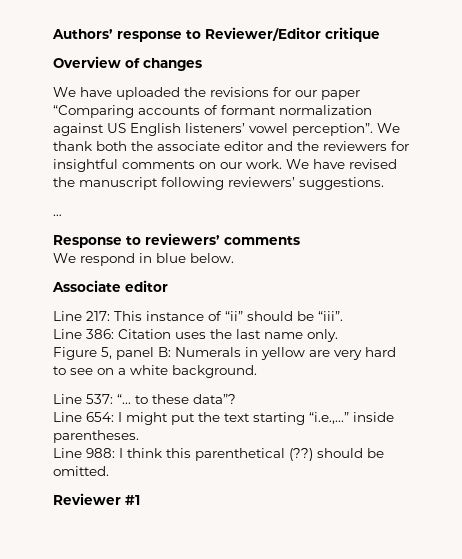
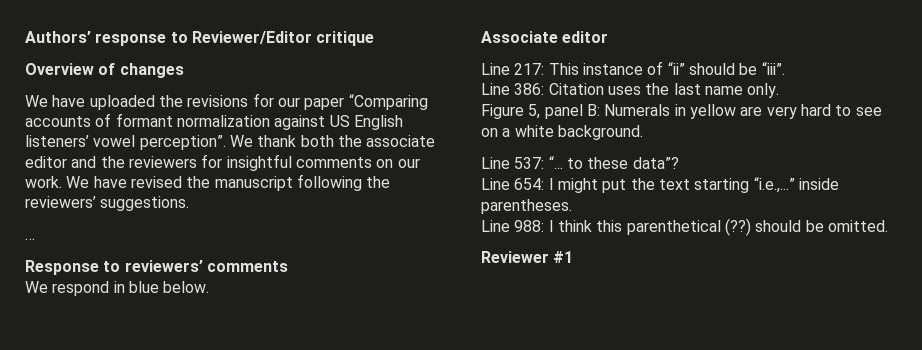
- We have revised the manuscript following reviewers’ suggestions.
+ We have revised the manuscript following the reviewers’ suggestions.

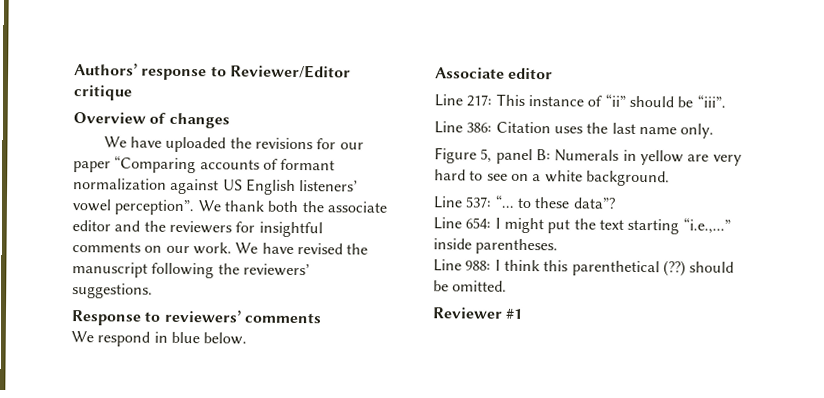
- …

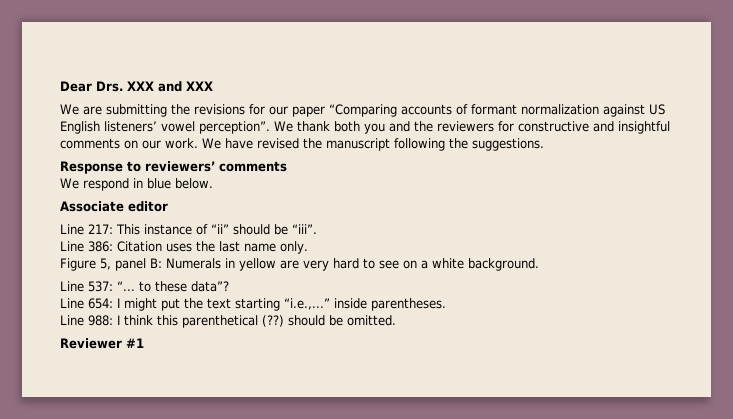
- Authors’ response to Reviewer/Editor critique
- Overview of changes
- We have uploaded the revisions for our paper “Comparing accounts of formant normalization against US English listeners’ vowel perception”.
+ Dear Drs. XXX and XXX
+ We are submitting the revisions for our paper “Comparing accounts of formant normalization against US English listeners’ vowel perception”.
- We thank both the associate editor and the reviewers for insightful comments on our work.
+ We thank both you and the reviewers for constructive and insightful comments on our work.
- We have revised the manuscript following the reviewers’ suggestions.
+ We have revised the manuscript following the suggestions.

